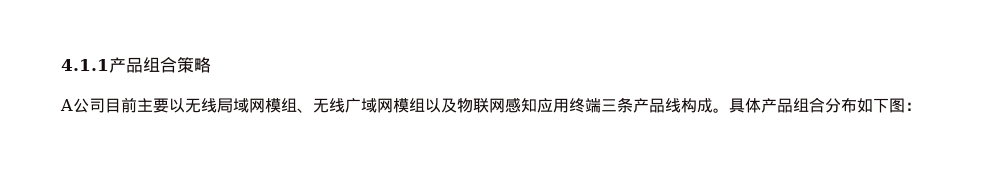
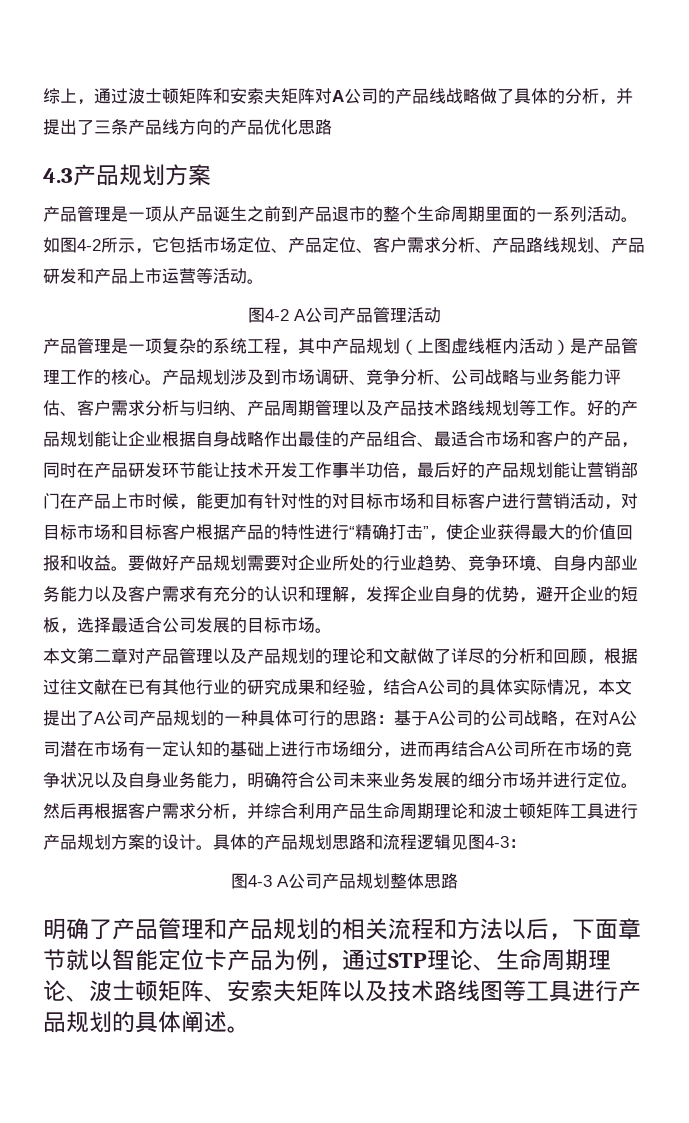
- 4.1.1产品组合策略
- A公司目前主要以无线局域网模组、无线广域网模组以及物联网感知应用终端三条产品线构成。具体产品组合分布如下图：
+ 综上，通过波士顿矩阵和安索夫矩阵对A公司的产品线战略做了具体的分析，并提出了三条产品线方向的产品优化思路
+ 4.3产品规划方案
+ 产品管理是一项从产品诞生之前到产品退市的整个生命周期里面的一系列活动。如图4-2所示，它包括市场定位、产品定位、客户需求分析、产品路线规划、产品研发和产品上市运营等活动。
+ 图4-2 A公司产品管理活动
+ 产品管理是一项复杂的系统工程，其中产品规划（上图虚线框内活动）是产品管理工作的核心。产品规划涉及到市场调研、竞争分析、公司战略与业务能力评估、客户需求分析与归纳、产品周期管理以及产品技术路线规划等工作。好的产品规划能让企业根据自身战略作出最佳的产品组合、最适合市场和客户的产品，同时在产品研发环节能让技术开发工作事半功倍，最后好的产品规划能让营销部门在产品上市时候，能更加有针对性的对目标市场和目标客户进行营销活动，对目标市场和目标客户根据产品的特性进行“精确打击”，使企业获得最大的价值回报和收益。要做好产品规划需要对企业所处的行业趋势、竞争环境、自身内部业务能力以及客户需求有充分的认识和理解，发挥企业自身的优势，避开企业的短板，选择最适合公司发展的目标市场。
+ 本文第二章对产品管理以及产品规划的理论和文献做了详尽的分析和回顾，根据过往文献在已有其他行业的研究成果和经验，结合A公司的具体实际情况，本文提出了A公司产品规划的一种具体可行的思路：基于A公司的公司战略，在对A公司潜在市场有一定认知的基础上进行市场细分，进而再结合A公司所在市场的竞争状况以及自身业务能力，明确符合公司未来业务发展的细分市场并进行定位。然后再根据客户需求分析，并综合利用产品生命周期理论和波士顿矩阵工具进行产品规划方案的设计。具体的产品规划思路和流程逻辑见图4-3：
+ 图4-3 A公司产品规划整体思路
+ 明确了产品管理和产品规划的相关流程和方法以后，下面章节就以智能定位卡产品为例，通过STP理论、生命周期理论、波士顿矩阵、安索夫矩阵以及技术路线图等工具进行产品规划的具体阐述。

